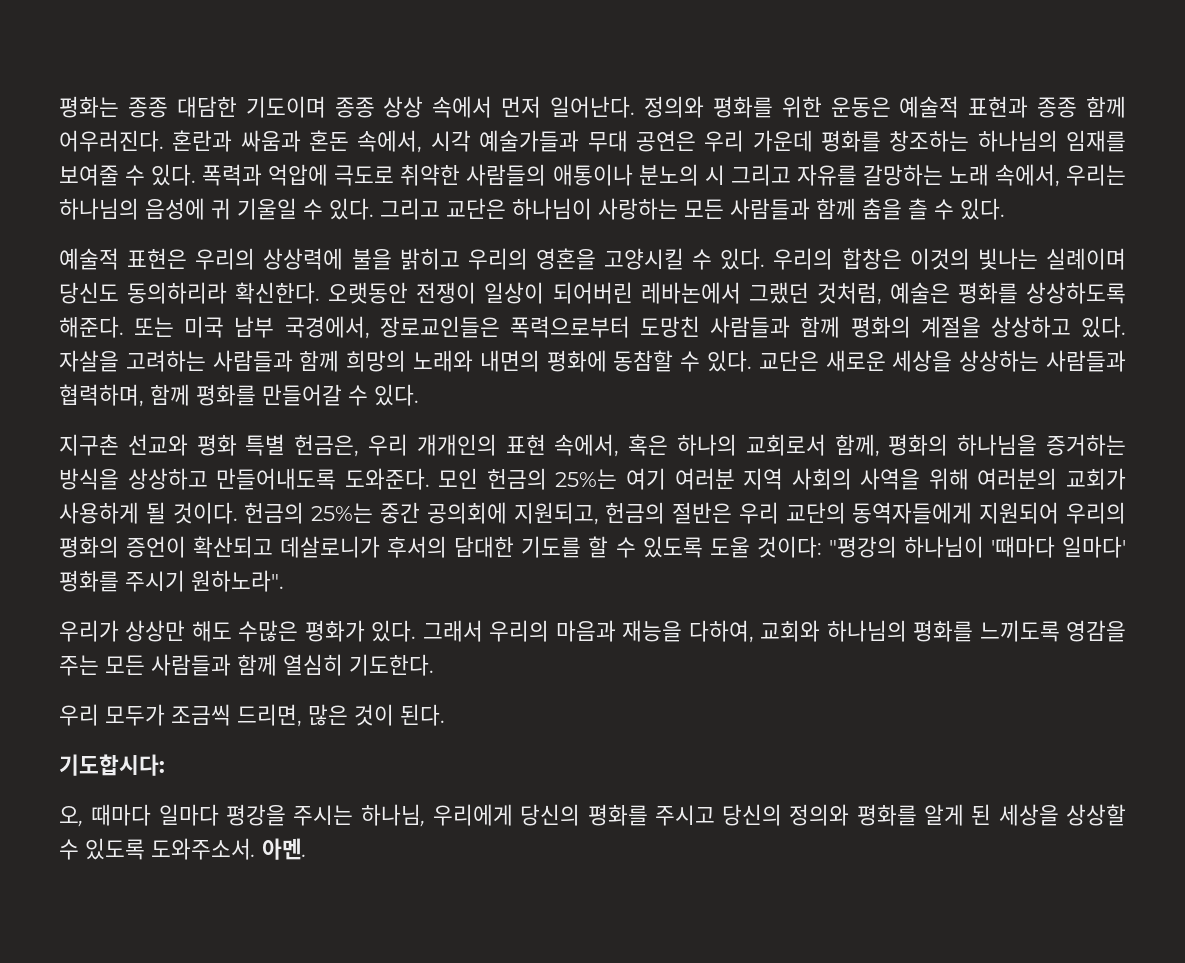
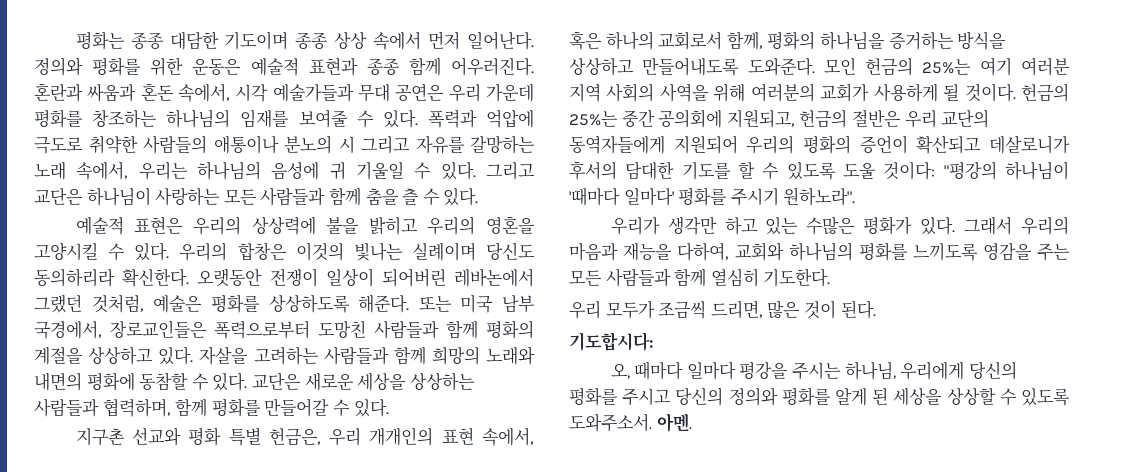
- 우리가 상상만 해도 수많은 평화가 있다.
+ 우리가 생각만 하고 있는 수많은 평화가 있다.

